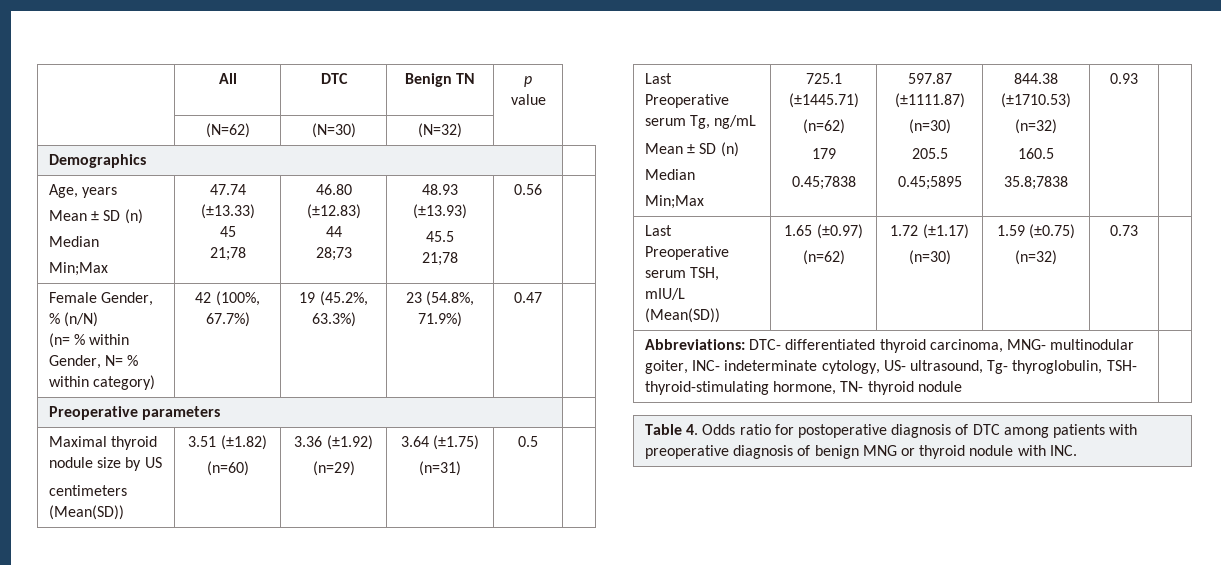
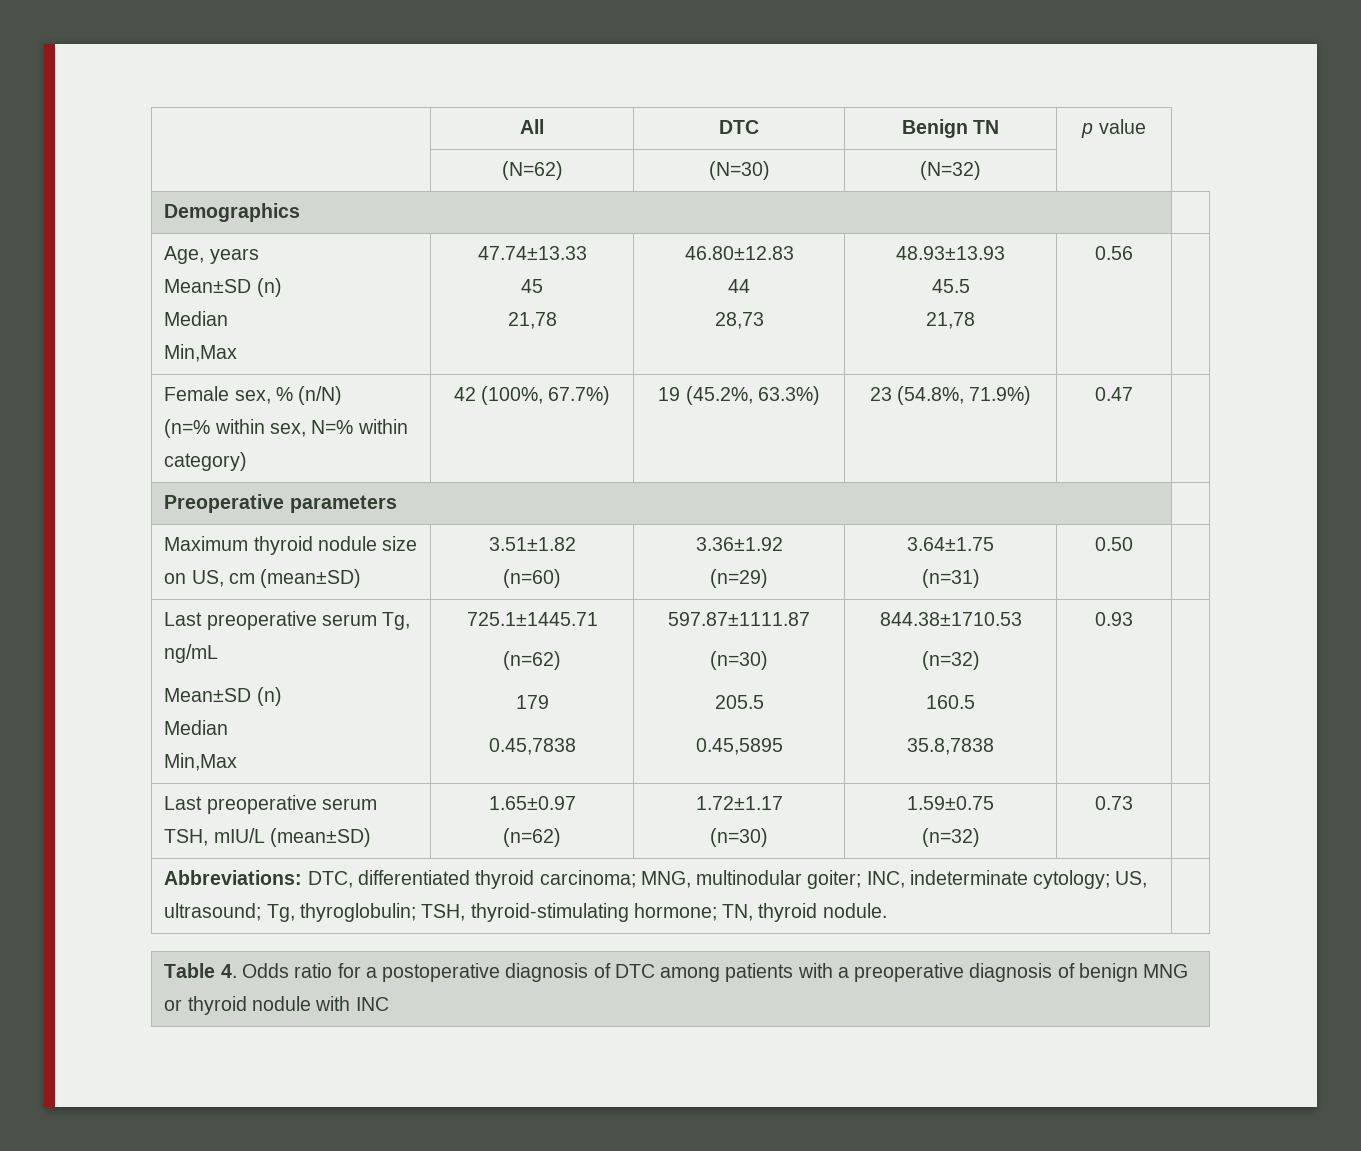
  Age, years
- Mean ± SD (n)
+ Mean±SD (n)
  Median
- Min;Max | 47.74 (±13.33)
+ Min,Max | 47.74±13.33
  45
- 21;78 | 46.80 (±12.83)
+ 21,78 | 46.80±12.83
  44
- 28;73 | 48.93 (±13.93)
+ 28,73 | 48.93±13.93
  45.5
- 21;78 | 0.56 |
+ 21,78 | 0.56 |
- Female Gender, % (n/N)
- (n= % within Gender, N= % within category) | 42 (100%, 67.7%) | 19 (45.2%, 63.3%) | 23 (54.8%, 71.9%) | 0.47 |
+ Female sex, % (n/N)
+ (n=% within sex, N=% within category) | 42 (100%, 67.7%) | 19 (45.2%, 63.3%) | 23 (54.8%, 71.9%) | 0.47 |
- Maximal thyroid nodule size by US
- centimeters (Mean(SD)) | 3.51 (±1.82)
- (n=60) | 3.36 (±1.92)
- (n=29) | 3.64 (±1.75)
- (n=31) | 0.5 |
- Last Preoperative serum Tg, ng/mL
- Mean ± SD (n)
+ Maximum thyroid nodule size on US, cm (mean±SD) | 3.51±1.82
+ (n=60) | 3.36±1.92
+ (n=29) | 3.64±1.75
+ (n=31) | 0.50 |
+ Last preoperative serum Tg, ng/mL
+ Mean±SD (n)
  Median
- Min;Max | 725.1 (±1445.71)
+ Min,Max | 725.1±1445.71
  (n=62)
  179
- 0.45;7838 | 597.87 (±1111.87)
+ 0.45,7838 | 597.87±1111.87
  (n=30)
  205.5
- 0.45;5895 | 844.38 (±1710.53)
+ 0.45,5895 | 844.38±1710.53
  (n=32)
  160.5
- 35.8;7838 | 0.93 |
+ 35.8,7838 | 0.93 |
- Last Preoperative serum TSH, mIU/L (Mean(SD)) | 1.65 (±0.97)
- (n=62) | 1.72 (±1.17)
- (n=30) | 1.59 (±0.75)
+ Last preoperative serum TSH, mIU/L (mean±SD) | 1.65±0.97
+ (n=62) | 1.72±1.17
+ (n=30) | 1.59±0.75
- Abbreviations: DTC- differentiated thyroid carcinoma, MNG- multinodular goiter, INC- indeterminate cytology, US- ultrasound, Tg- thyroglobulin, TSH- thyroid-stimulating hormone, TN- thyroid nodule |
+ Abbreviations: DTC, differentiated thyroid carcinoma; MNG, multinodular goiter; INC, indeterminate cytology; US, ultrasound; Tg, thyroglobulin; TSH, thyroid-stimulating hormone; TN, thyroid nodule. |
- Table 4. Odds ratio for postoperative diagnosis of DTC among patients with preoperative diagnosis of benign MNG or thyroid nodule with INC.
+ Table 4. Odds ratio for a postoperative diagnosis of DTC among patients with a preoperative diagnosis of benign MNG or thyroid nodule with INC

